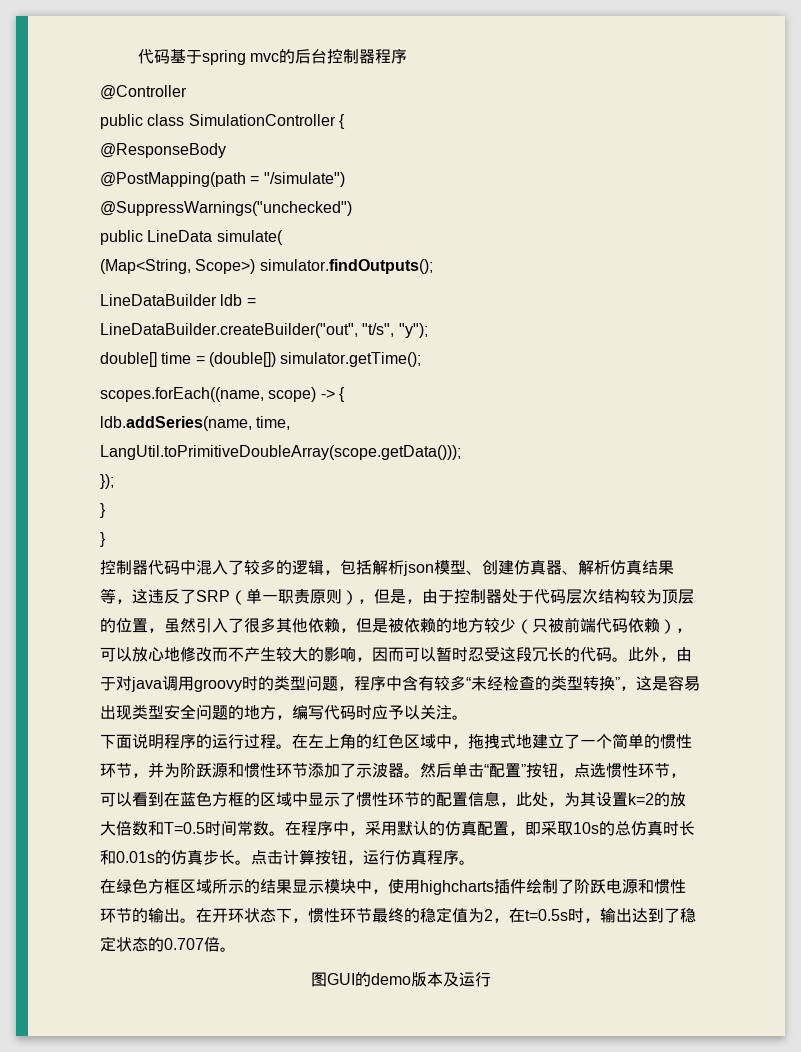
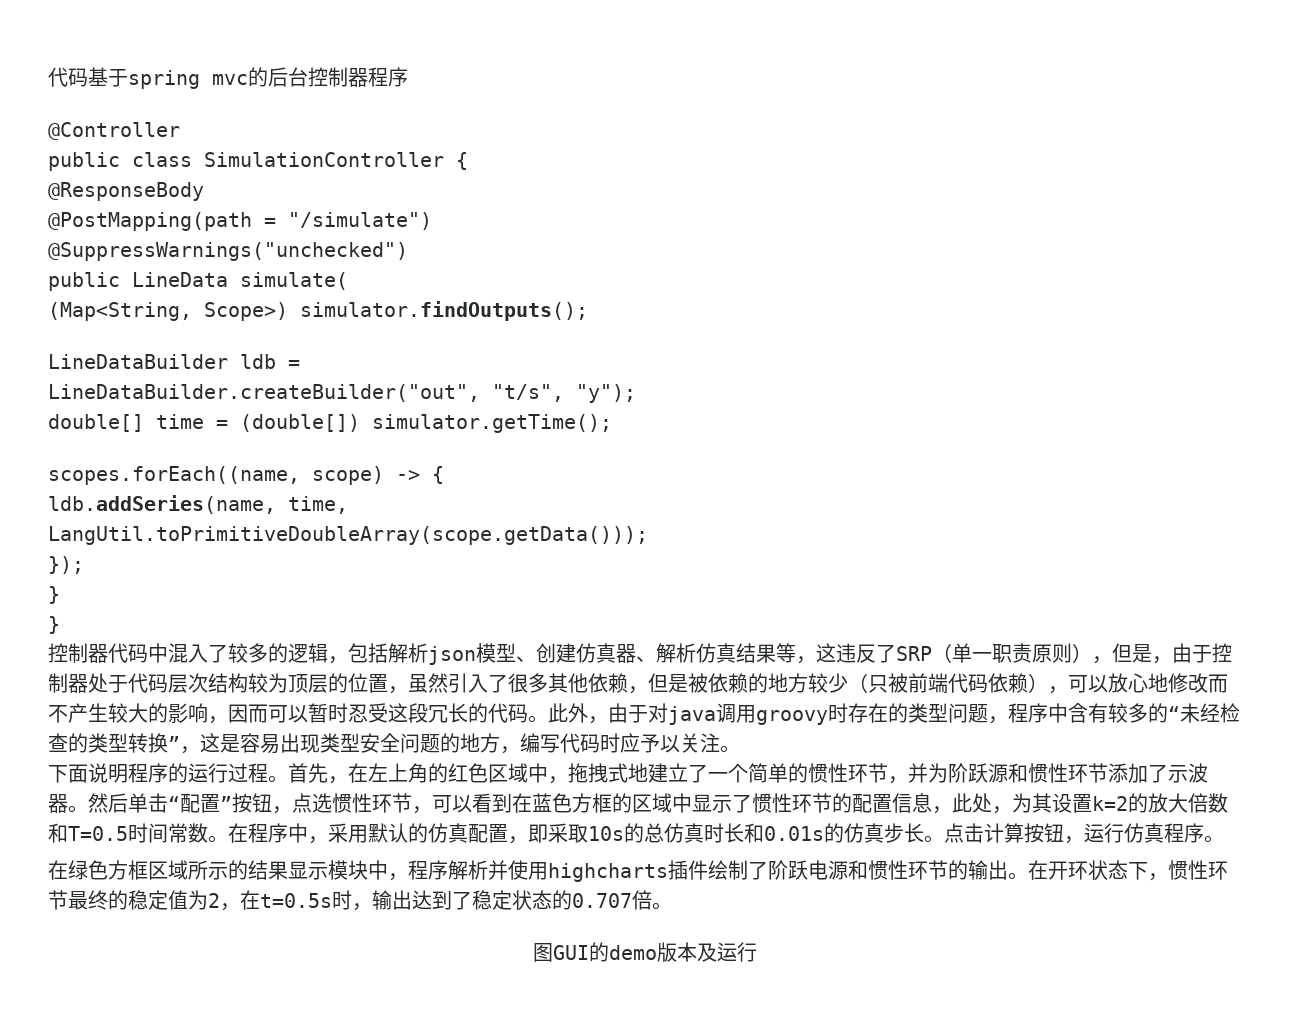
- 此外，由于对java调用groovy时的类型问题，程序中含有较多“未经检查的类型转换”，这是容易出现类型安全问题的地方，编写代码时应予以关注。
+ 此外，由于对java调用groovy时存在的类型问题，程序中含有较多的“未经检查的类型转换”，这是容易出现类型安全问题的地方，编写代码时应予以关注。
- 在左上角的红色区域中，拖拽式地建立了一个简单的惯性环节，并为阶跃源和惯性环节添加了示波器。
+ 首先，在左上角的红色区域中，拖拽式地建立了一个简单的惯性环节，并为阶跃源和惯性环节添加了示波器。
- 在绿色方框区域所示的结果显示模块中，使用highcharts插件绘制了阶跃电源和惯性环节的输出。
+ 在绿色方框区域所示的结果显示模块中，程序解析并使用highcharts插件绘制了阶跃电源和惯性环节的输出。

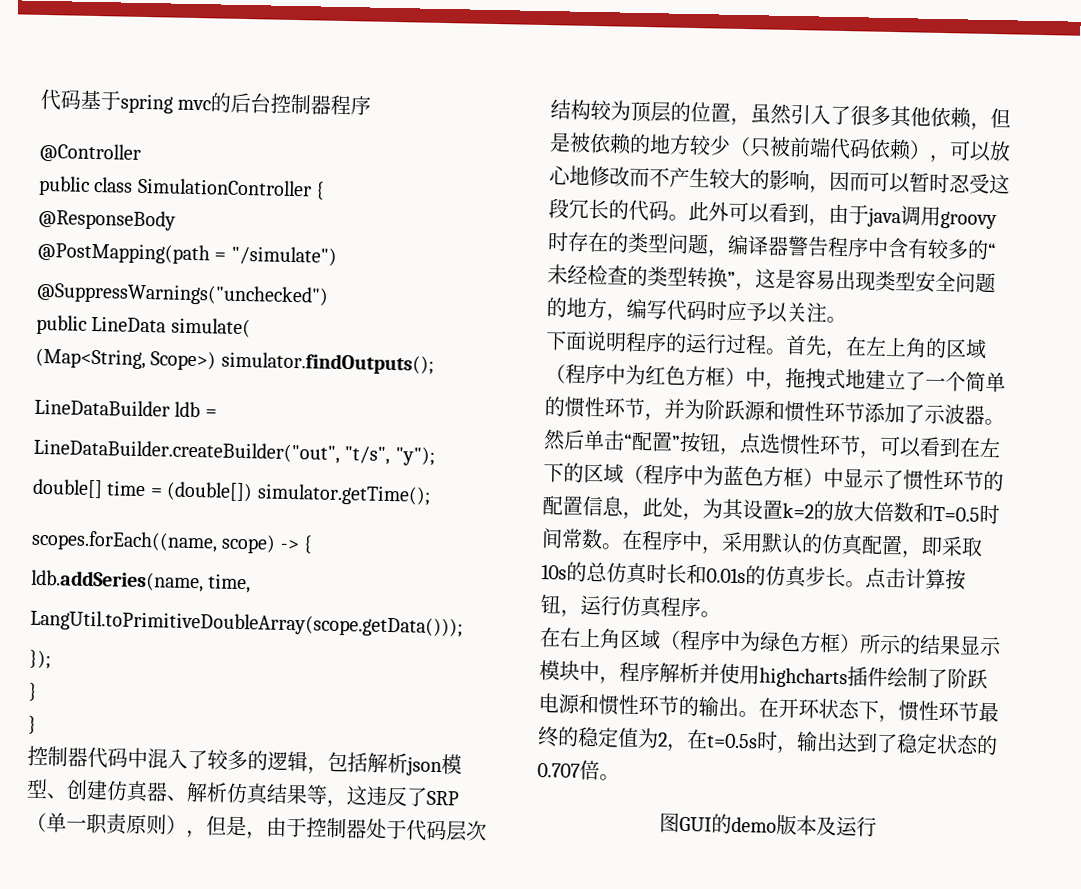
- 此外，由于对java调用groovy时存在的类型问题，程序中含有较多的“未经检查的类型转换”，这是容易出现类型安全问题的地方，编写代码时应予以关注。
+ 此外可以看到，由于java调用groovy时存在的类型问题，编译器警告程序中含有较多的“未经检查的类型转换”，这是容易出现类型安全问题的地方，编写代码时应予以关注。
- 首先，在左上角的红色区域中，拖拽式地建立了一个简单的惯性环节，并为阶跃源和惯性环节添加了示波器。
+ 首先，在左上角的区域（程序中为红色方框）中，拖拽式地建立了一个简单的惯性环节，并为阶跃源和惯性环节添加了示波器。
- 然后单击“配置”按钮，点选惯性环节，可以看到在蓝色方框的区域中显示了惯性环节的配置信息，此处，为其设置k=2的放大倍数和T=0.5时间常数。
+ 然后单击“配置”按钮，点选惯性环节，可以看到在左下的区域（程序中为蓝色方框）中显示了惯性环节的配置信息，此处，为其设置k=2的放大倍数和T=0.5时间常数。
- 在绿色方框区域所示的结果显示模块中，程序解析并使用highcharts插件绘制了阶跃电源和惯性环节的输出。
+ 在右上角区域（程序中为绿色方框）所示的结果显示模块中，程序解析并使用highcharts插件绘制了阶跃电源和惯性环节的输出。

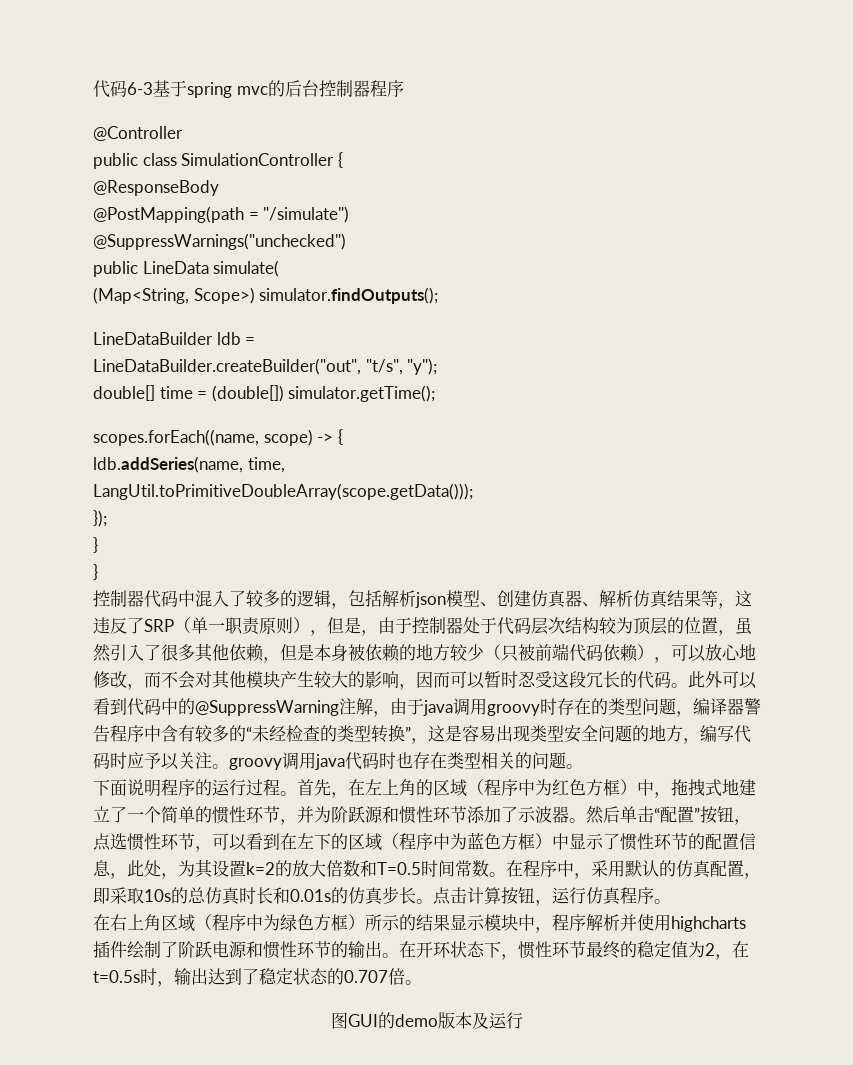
- 代码基于spring mvc的后台控制器程序
+ 代码6-3基于spring mvc的后台控制器程序
- 控制器代码中混入了较多的逻辑，包括解析json模型、创建仿真器、解析仿真结果等，这违反了SRP（单一职责原则），但是，由于控制器处于代码层次结构较为顶层的位置，虽然引入了很多其他依赖，但是被依赖的地方较少（只被前端代码依赖），可以放心地修改而不产生较大的影响，因而可以暂时忍受这段冗长的代码。
+ 控制器代码中混入了较多的逻辑，包括解析json模型、创建仿真器、解析仿真结果等，这违反了SRP（单一职责原则），但是，由于控制器处于代码层次结构较为顶层的位置，虽然引入了很多其他依赖，但是本身被依赖的地方较少（只被前端代码依赖），可以放心地修改，而不会对其他模块产生较大的影响，因而可以暂时忍受这段冗长的代码。
- 此外可以看到，由于java调用groovy时存在的类型问题，编译器警告程序中含有较多的“未经检查的类型转换”，这是容易出现类型安全问题的地方，编写代码时应予以关注。
+ 此外可以看到代码中的@SuppressWarning注解，由于java调用groovy时存在的类型问题，编译器警告程序中含有较多的“未经检查的类型转换”，这是容易出现类型安全问题的地方，编写代码时应予以关注。groovy调用java代码时也存在类型相关的问题。

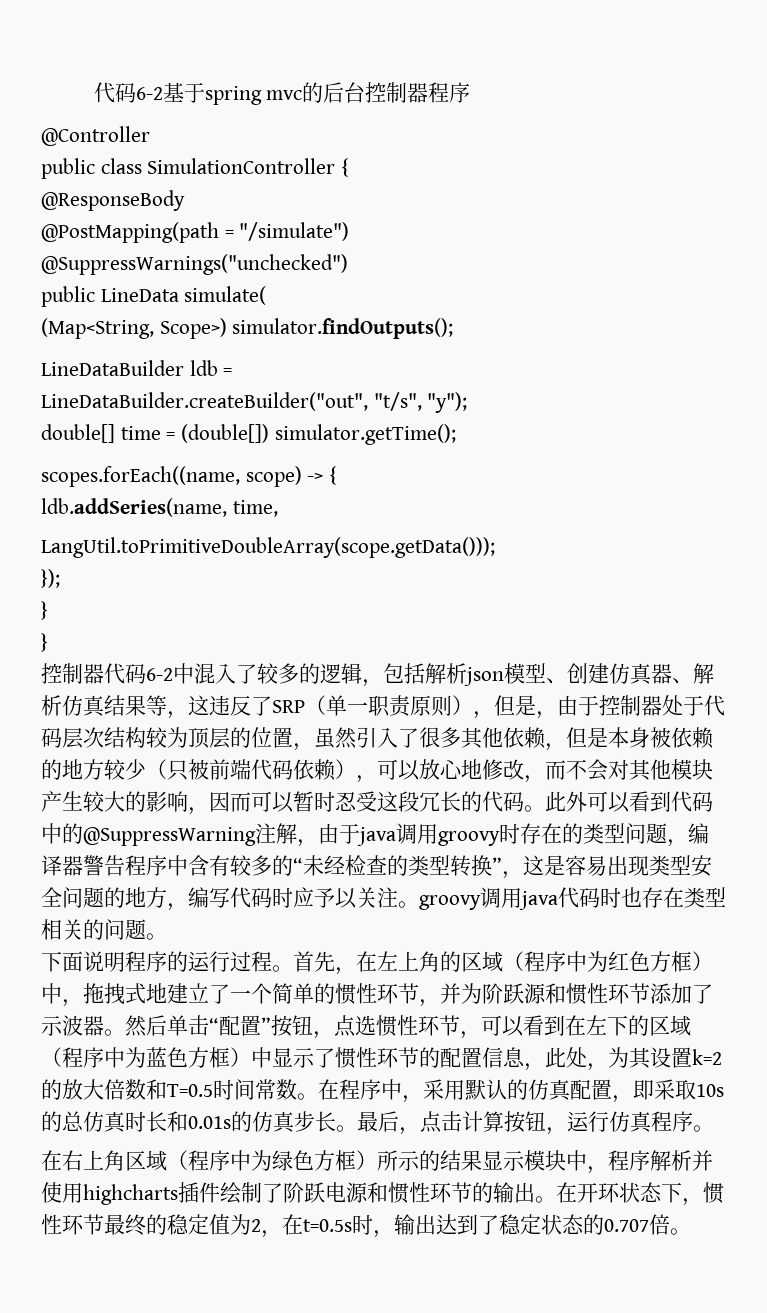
- 代码6-3基于spring mvc的后台控制器程序
+ 代码6-2基于spring mvc的后台控制器程序
- 控制器代码中混入了较多的逻辑，包括解析json模型、创建仿真器、解析仿真结果等，这违反了SRP（单一职责原则），但是，由于控制器处于代码层次结构较为顶层的位置，虽然引入了很多其他依赖，但是本身被依赖的地方较少（只被前端代码依赖），可以放心地修改，而不会对其他模块产生较大的影响，因而可以暂时忍受这段冗长的代码。
+ 控制器代码6-2中混入了较多的逻辑，包括解析json模型、创建仿真器、解析仿真结果等，这违反了SRP（单一职责原则），但是，由于控制器处于代码层次结构较为顶层的位置，虽然引入了很多其他依赖，但是本身被依赖的地方较少（只被前端代码依赖），可以放心地修改，而不会对其他模块产生较大的影响，因而可以暂时忍受这段冗长的代码。
- 点击计算按钮，运行仿真程序。
+ 最后，点击计算按钮，运行仿真程序。
- 图GUI的demo版本及运行

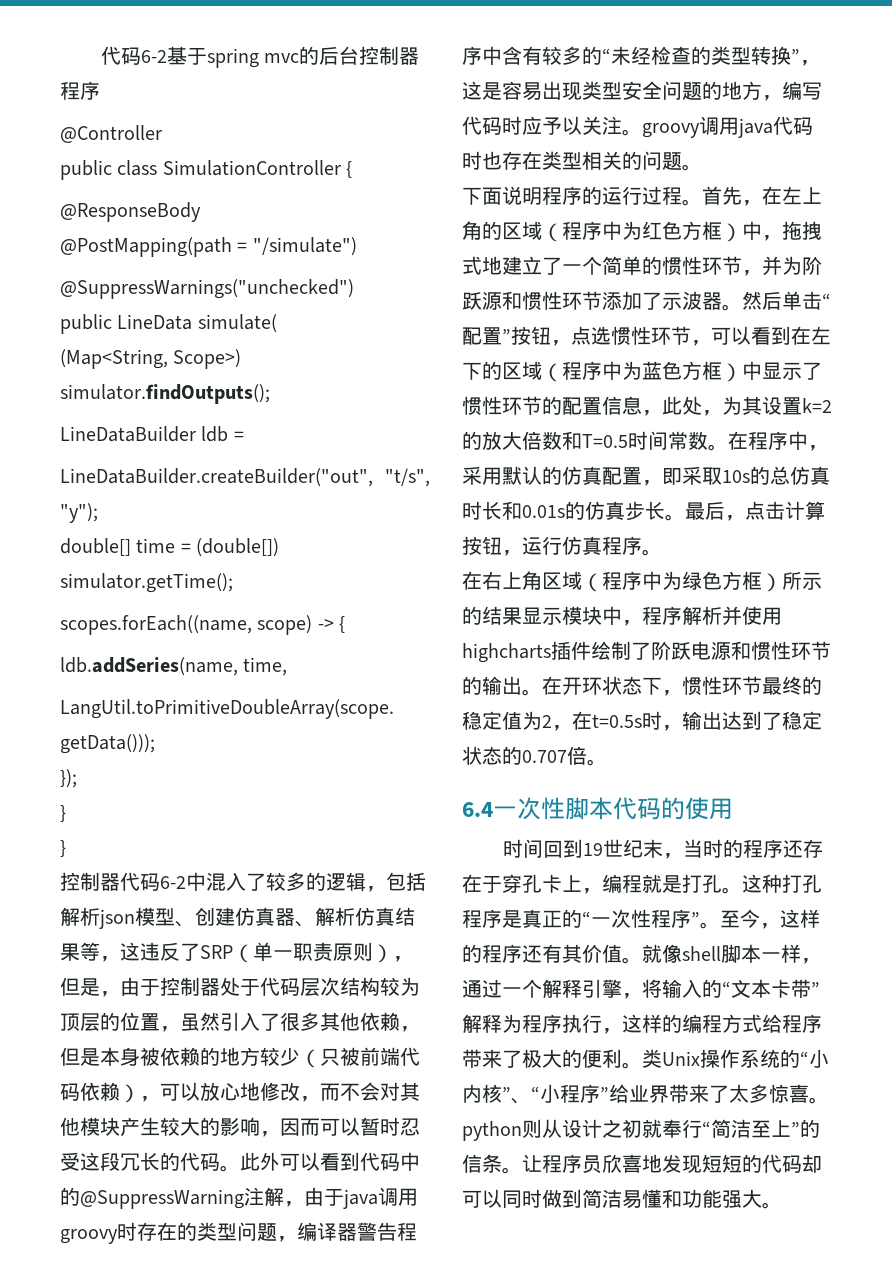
+ 6.4一次性脚本代码的使用
+ 时间回到19世纪末，当时的程序还存在于穿孔卡上，编程就是打孔。这种打孔程序是真正的“一次性程序”。至今，这样的程序还有其价值。就像shell脚本一样，通过一个解释引擎，将输入的“文本卡带”解释为程序执行，这样的编程方式给程序带来了极大的便利。类Unix操作系统的“小内核”、“小程序”给业界带来了太多惊喜。python则从设计之初就奉行“简洁至上”的信条。让程序员欣喜地发现短短的代码却可以同时做到简洁易懂和功能强大。

